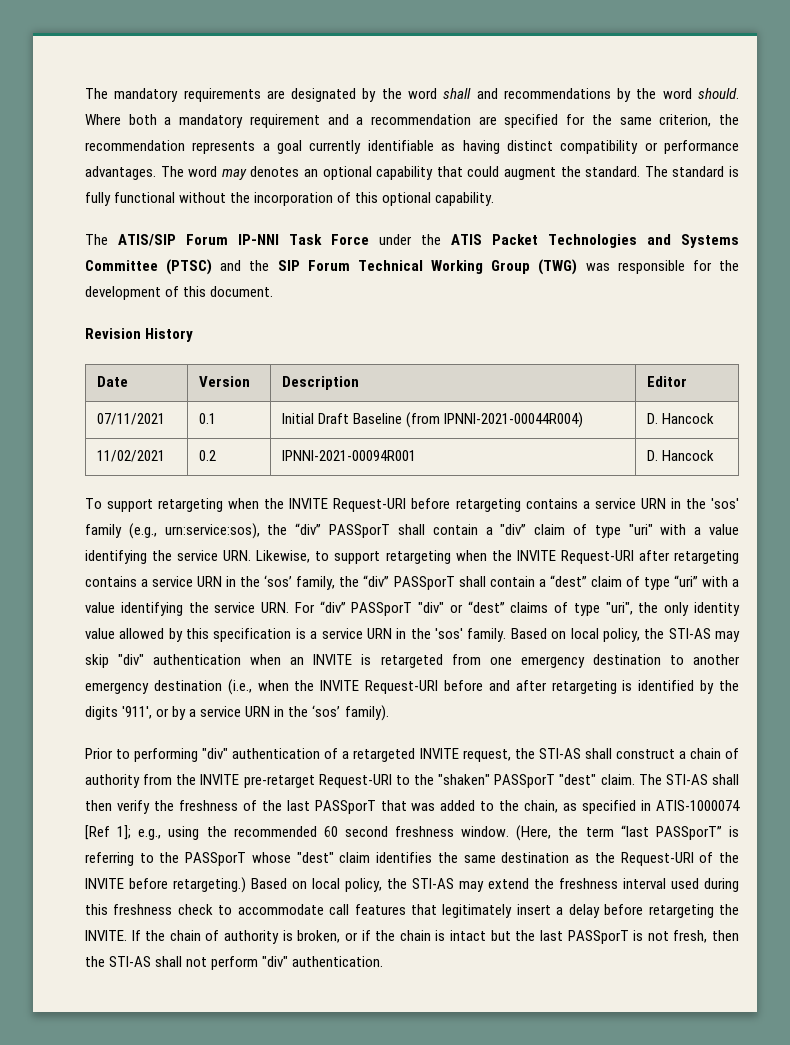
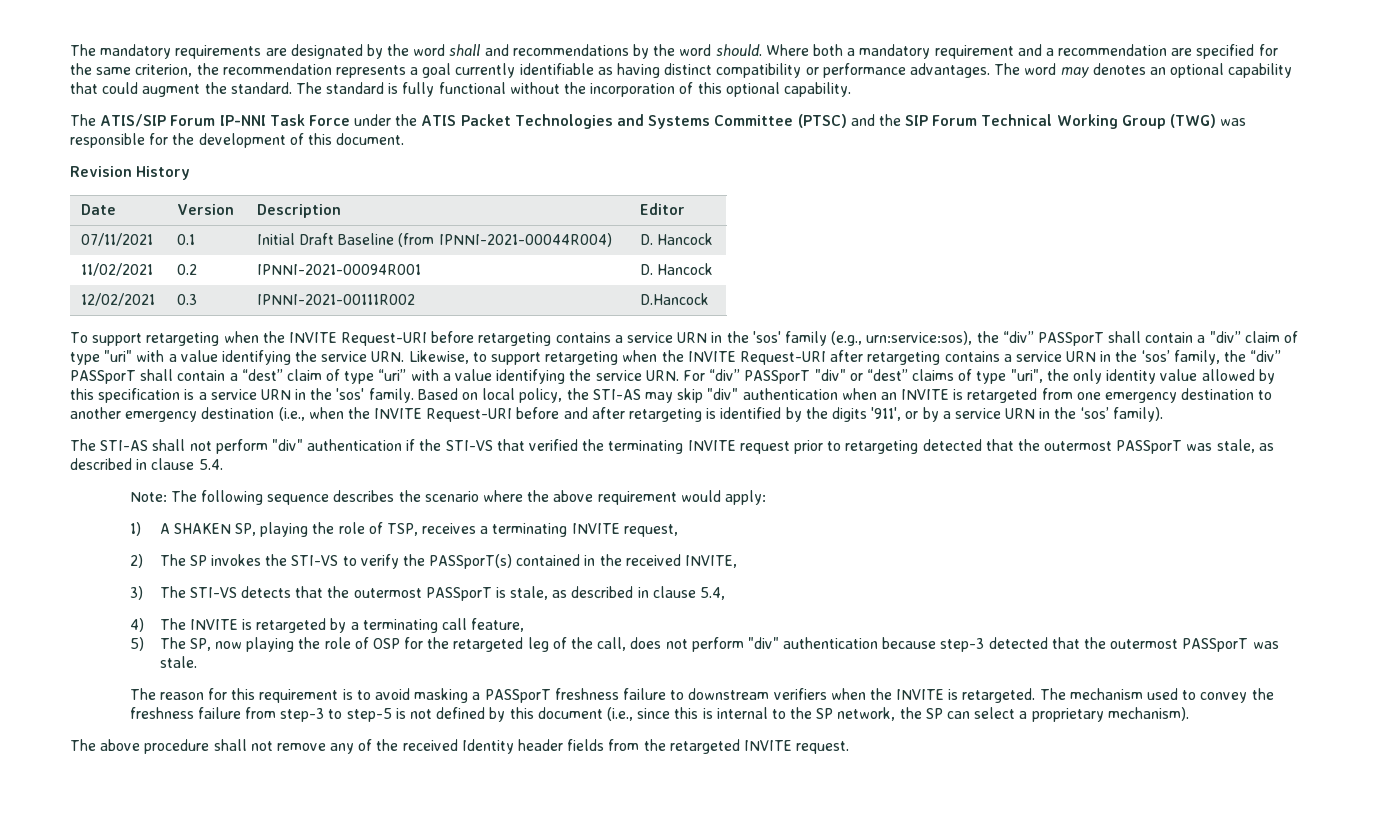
+ 12/02/2021 | 0.3 | IPNNI-2021-00111R002 | D.Hancock
- Prior to performing "div" authentication of a retargeted INVITE request, the STI-AS shall construct a chain of authority from the INVITE pre-retarget Request-URI to the "shaken" PASSporT "dest" claim. The STI-AS shall then verify the freshness of the last PASSporT that was added to the chain, as specified in ATIS-1000074 [Ref 1]; e.g., using the recommended 60 second freshness window. (Here, the term “last PASSporT” is referring to the PASSporT whose "dest" claim identifies the same destination as the Request-URI of the INVITE before retargeting.) Based on local policy, the STI-AS may extend the freshness interval used during this freshness check to accommodate call features that legitimately insert a delay before retargeting the INVITE. If the chain of authority is broken, or if the chain is intact but the last PASSporT is not fresh, then the STI-AS shall not perform "div" authentication.
+ The STI-AS shall not perform "div" authentication if the STI-VS that verified the terminating INVITE request prior to retargeting detected that the outermost PASSporT was stale, as described in clause 5.4.
+ Note: The following sequence describes the scenario where the above requirement would apply:
+ 1) A SHAKEN SP, playing the role of TSP, receives a terminating INVITE request,
+ 2) The SP invokes the STI-VS to verify the PASSporT(s) contained in the received INVITE,
+ 3) The STI-VS detects that the outermost PASSporT is stale, as described in clause 5.4,
+ 4) The INVITE is retargeted by a terminating call feature,
+ 5) The SP, now playing the role of OSP for the retargeted leg of the call, does not perform "div" authentication because step-3 detected that the outermost PASSporT was stale.
+ The reason for this requirement is to avoid masking a PASSporT freshness failure to downstream verifiers when the INVITE is retargeted. The mechanism used to convey the freshness failure from step-3 to step-5 is not defined by this document (i.e., since this is internal to the SP network, the SP can select a proprietary mechanism).
+ The above procedure shall not remove any of the received Identity header fields from the retargeted INVITE request.

